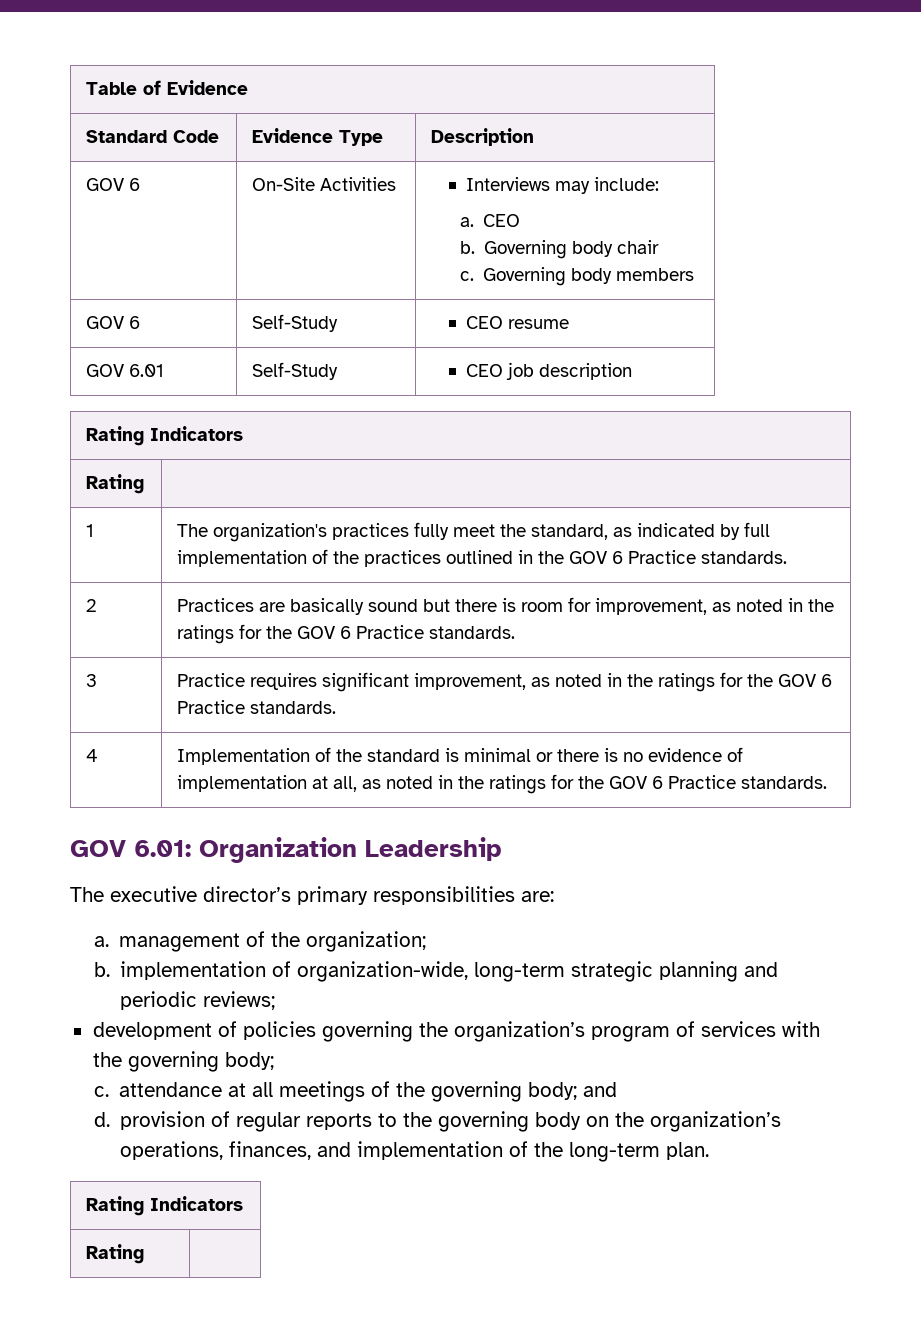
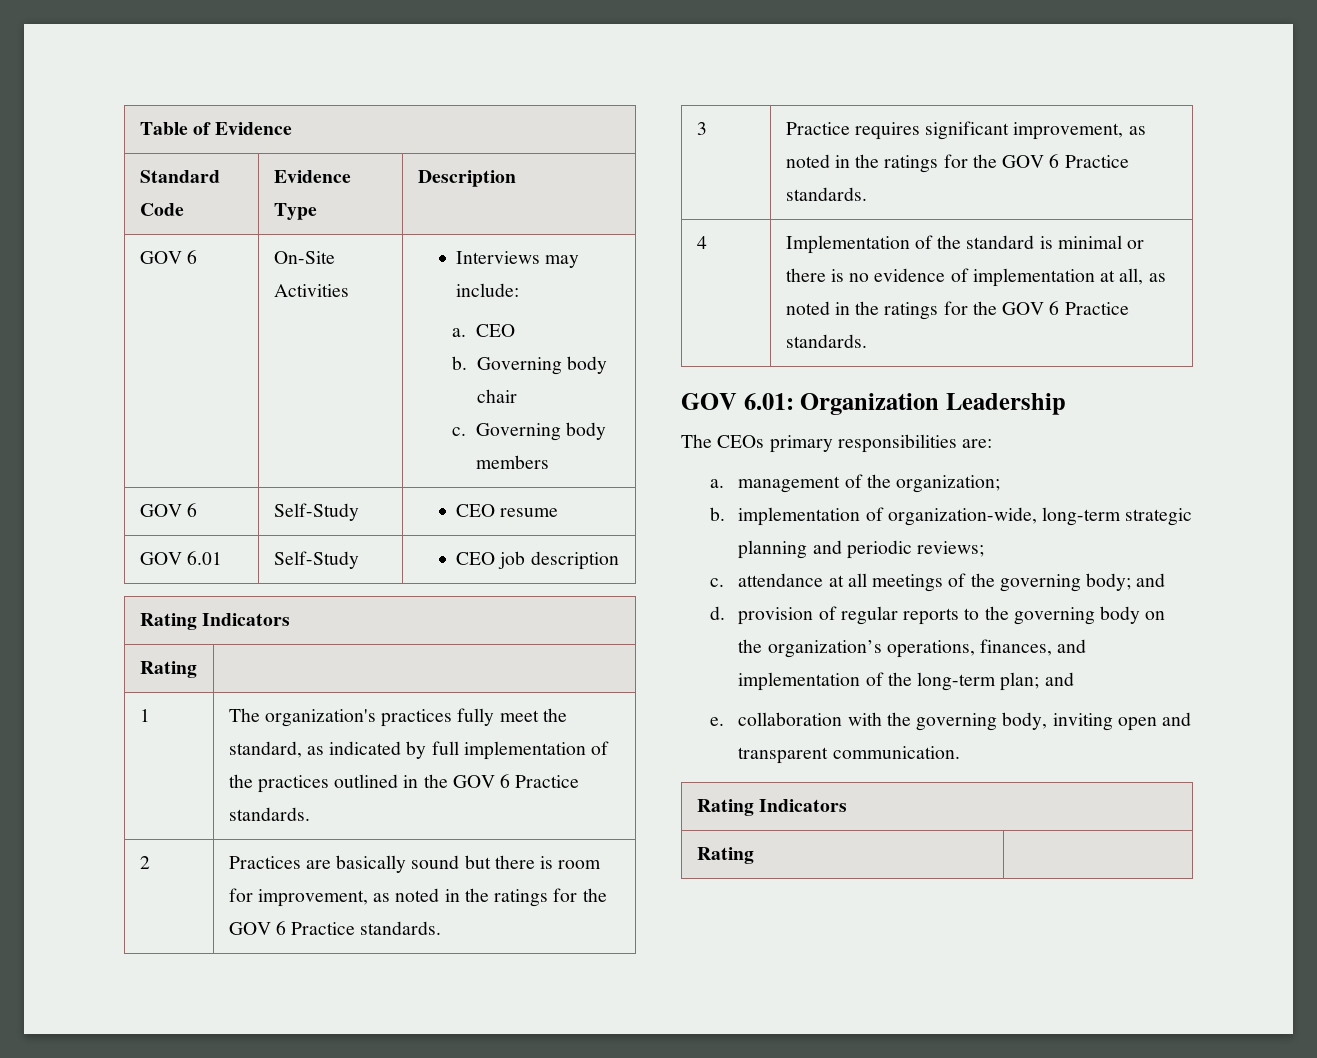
- The executive director’s primary responsibilities are:
+ The CEOs primary responsibilities are:
- development of policies governing the organization’s program of services with the governing body;
- d. provision of regular reports to the governing body on the organization’s operations, finances, and implementation of the long-term plan.
+ d. provision of regular reports to the governing body on the organization’s operations, finances, and implementation of the long-term plan; and
+ e. collaboration with the governing body, inviting open and transparent communication.

